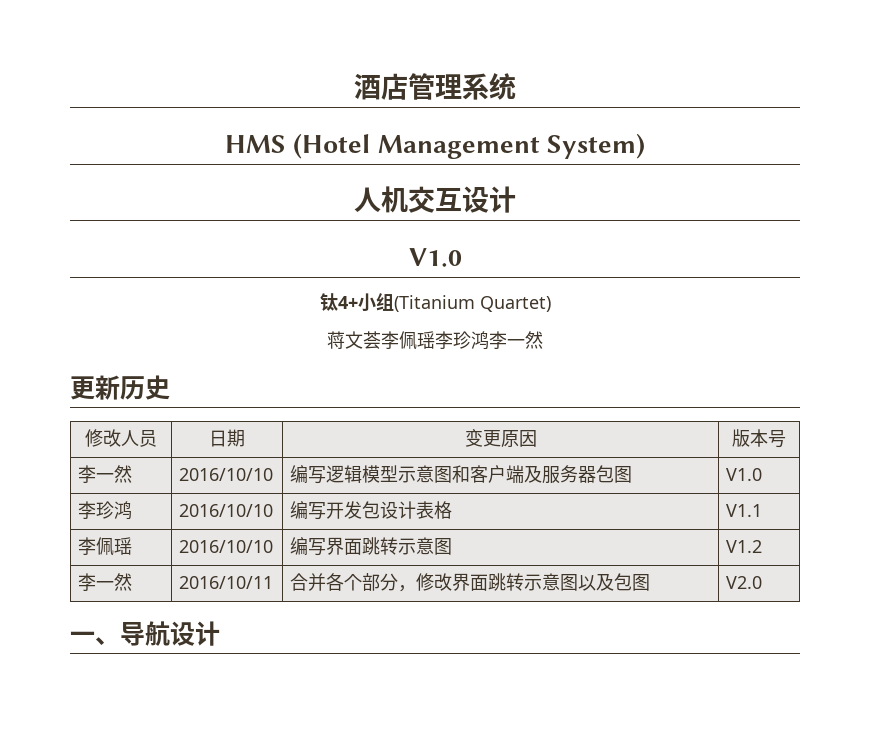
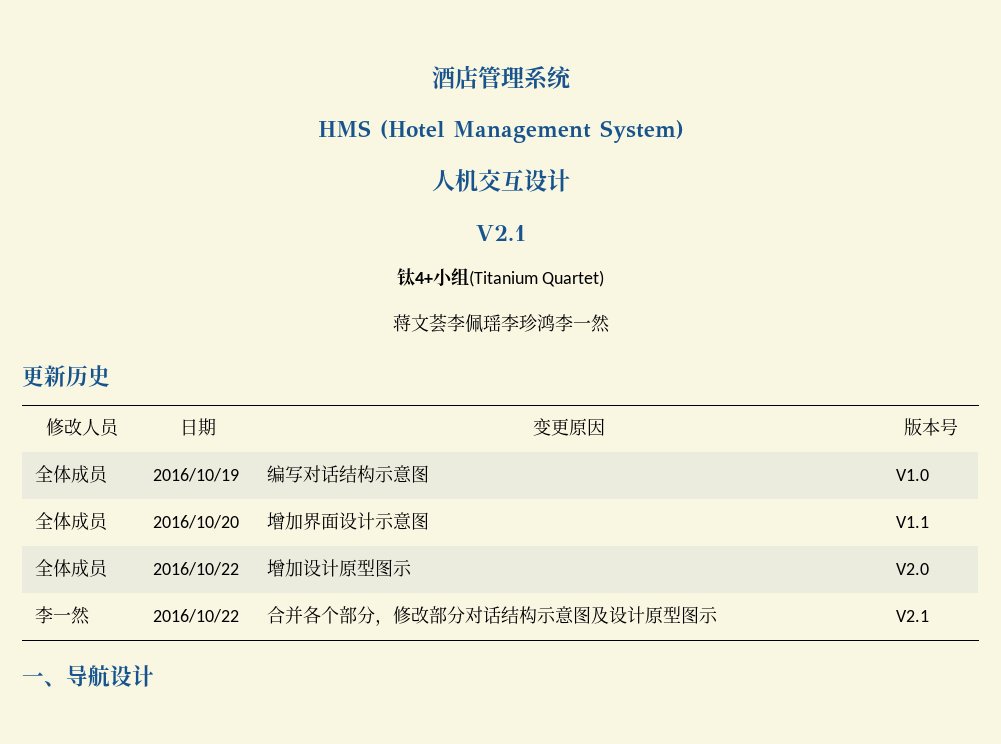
  人机交互设计
- V1.0
+ V2.1
- 李一然 | 2016/10/10 | 编写逻辑模型示意图和客户端及服务器包图 | V1.0
- 李珍鸿 | 2016/10/10 | 编写开发包设计表格 | V1.1
- 李佩瑶 | 2016/10/10 | 编写界面跳转示意图 | V1.2
- 李一然 | 2016/10/11 | 合并各个部分，修改界面跳转示意图以及包图 | V2.0
+ 全体成员 | 2016/10/19 | 编写对话结构示意图 | V1.0
+ 全体成员 | 2016/10/20 | 增加界面设计示意图 | V1.1
+ 全体成员 | 2016/10/22 | 增加设计原型图示 | V2.0
+ 李一然 | 2016/10/22 | 合并各个部分，修改部分对话结构示意图及设计原型图示 | V2.1

